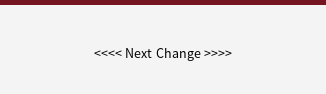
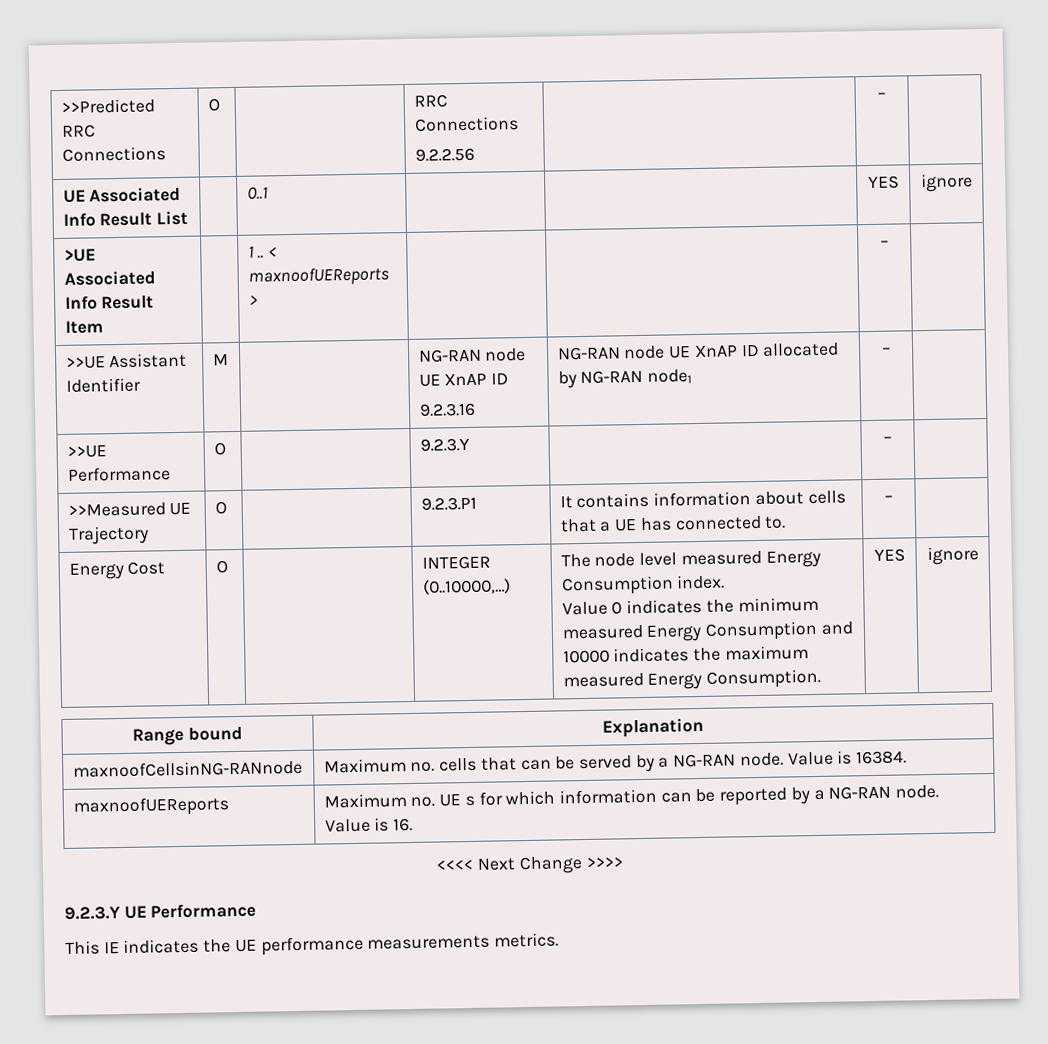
+ >>Predicted RRC Connections | O | | RRC Connections
+ 9.2.2.56 | | – |
+ UE Associated Info Result List | | 0..1 | | | YES | ignore
+ >UE Associated Info Result Item | | 1 .. < maxnoofUEReports > | | | – |
+ >>UE Assistant Identifier | M | | NG-RAN node UE XnAP ID
+ 9.2.3.16 | NG-RAN node UE XnAP ID allocated by NG-RAN node1 | – |
+ >>UE Performance | O | | 9.2.3.Y | | – |
+ >>Measured UE Trajectory | O | | 9.2.3.P1 | It contains information about cells that a UE has connected to. | – |
+ Energy Cost | O | | INTEGER (0..10000,…) | The node level measured Energy Consumption index.
+ Value 0 indicates the minimum measured Energy Consumption and 10000 indicates the maximum measured Energy Consumption. | YES | ignore
+ Range bound | Explanation
+ maxnoofCellsinNG-RANnode | Maximum no. cells that can be served by a NG-RAN node. Value is 16384.
+ maxnoofUEReports | Maximum no. UE s for which information can be reported by a NG-RAN node. Value is 16.
  <<<< Next Change >>>>
+ 9.2.3.Y UE Performance
+ This IE indicates the UE performance measurements metrics.

